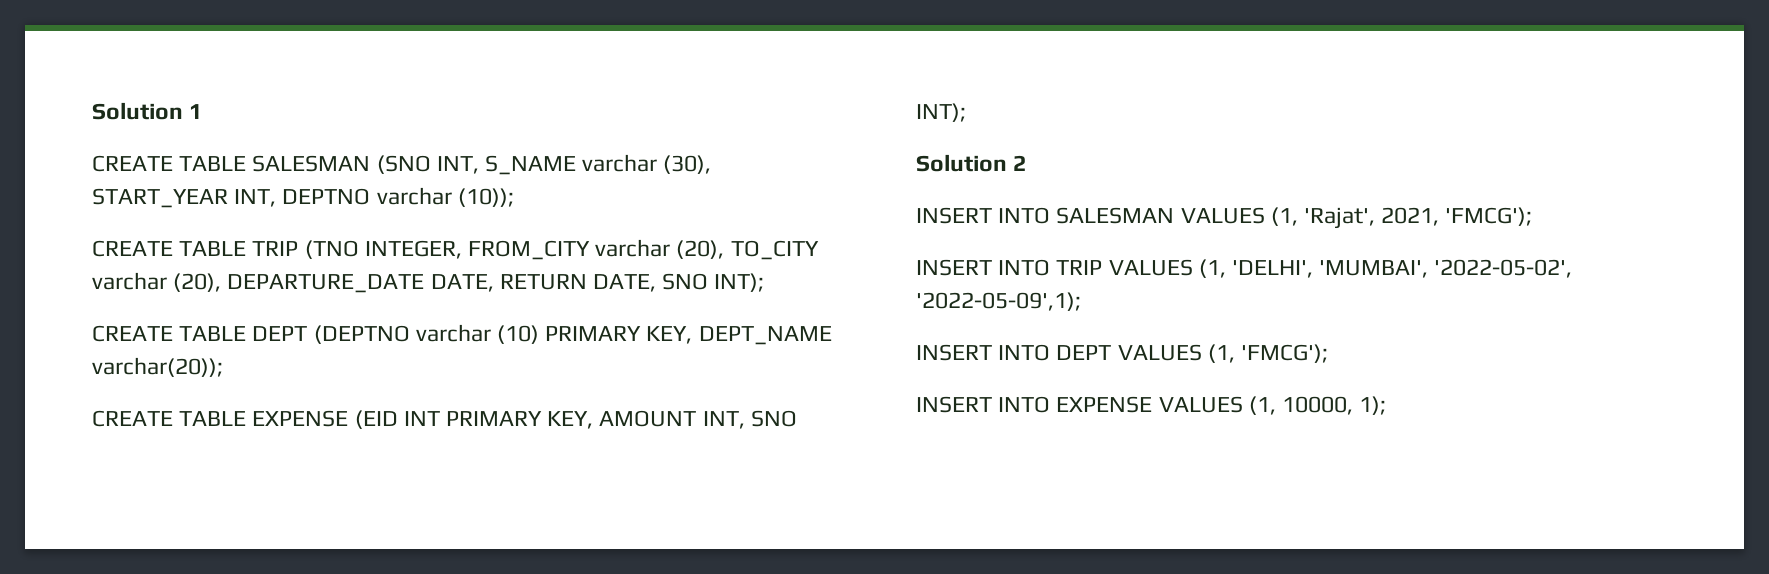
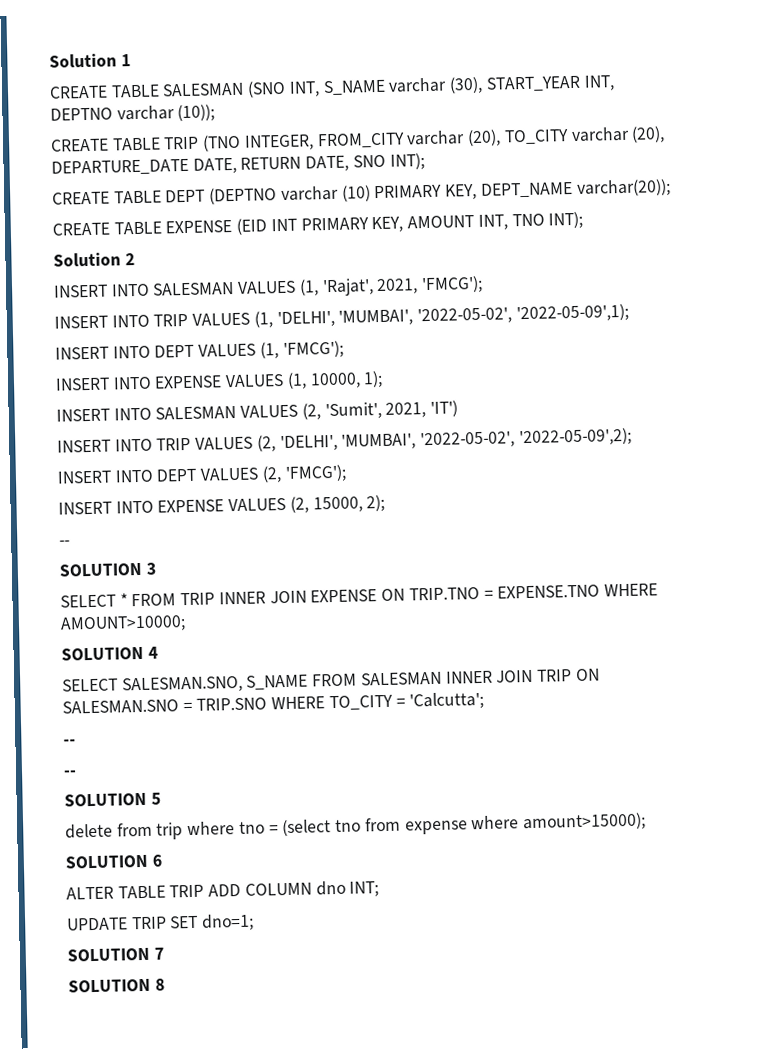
- CREATE TABLE EXPENSE (EID INT PRIMARY KEY, AMOUNT INT, SNO INT);
+ CREATE TABLE EXPENSE (EID INT PRIMARY KEY, AMOUNT INT, TNO INT);
+ INSERT INTO SALESMAN VALUES (2, 'Sumit', 2021, 'IT')
+ INSERT INTO TRIP VALUES (2, 'DELHI', 'MUMBAI', '2022-05-02', '2022-05-09',2);
+ INSERT INTO DEPT VALUES (2, 'FMCG');
+ INSERT INTO EXPENSE VALUES (2, 15000, 2);
+ --
+ SOLUTION 3
+ SELECT * FROM TRIP INNER JOIN EXPENSE ON TRIP.TNO = EXPENSE.TNO WHERE AMOUNT>10000;
+ SOLUTION 4
+ SELECT SALESMAN.SNO, S_NAME FROM SALESMAN INNER JOIN TRIP ON SALESMAN.SNO = TRIP.SNO WHERE TO_CITY = 'Calcutta';
+ --
+ --
+ SOLUTION 5
+ delete from trip where tno = (select tno from expense where amount>15000);
+ SOLUTION 6
+ ALTER TABLE TRIP ADD COLUMN dno INT;
+ UPDATE TRIP SET dno=1;
+ SOLUTION 7
+ SOLUTION 8

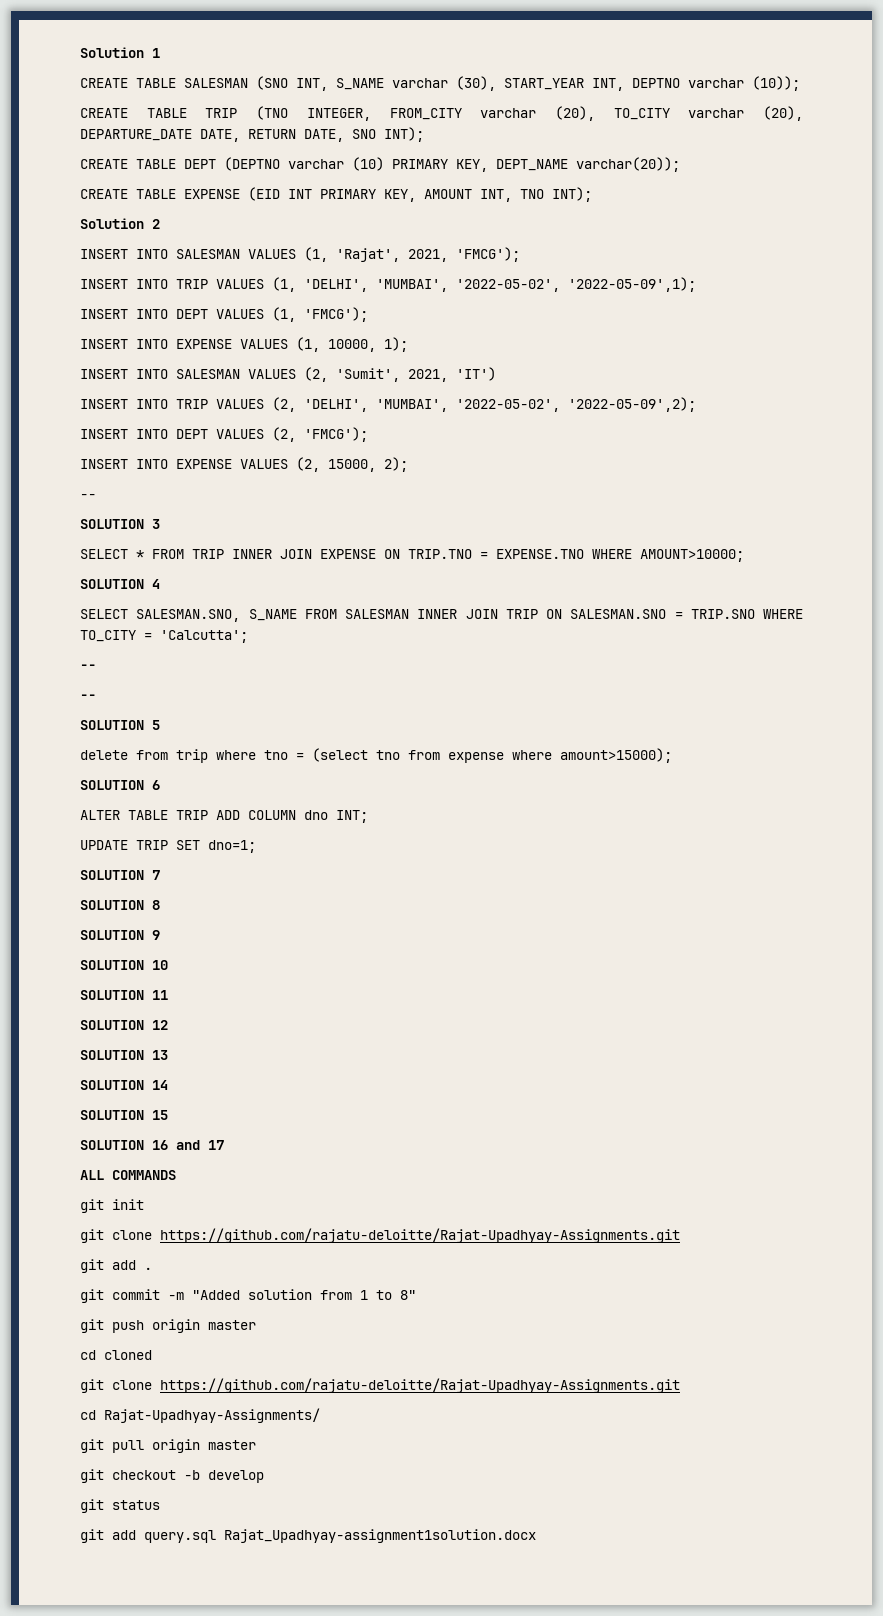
+ SOLUTION 9
+ SOLUTION 10
+ SOLUTION 11
+ SOLUTION 12
+ SOLUTION 13
+ SOLUTION 14
+ SOLUTION 15
+ SOLUTION 16 and 17
+ ALL COMMANDS
+ git init
+ git clone https://github.com/rajatu-deloitte/Rajat-Upadhyay-Assignments.git
+ git add .
+ git commit -m "Added solution from 1 to 8"
+ git push origin master
+ cd cloned
+ git clone https://github.com/rajatu-deloitte/Rajat-Upadhyay-Assignments.git
+ cd Rajat-Upadhyay-Assignments/
+ git pull origin master
+ git checkout -b develop
+ git status
+ git add query.sql Rajat_Upadhyay-assignment1solution.docx

